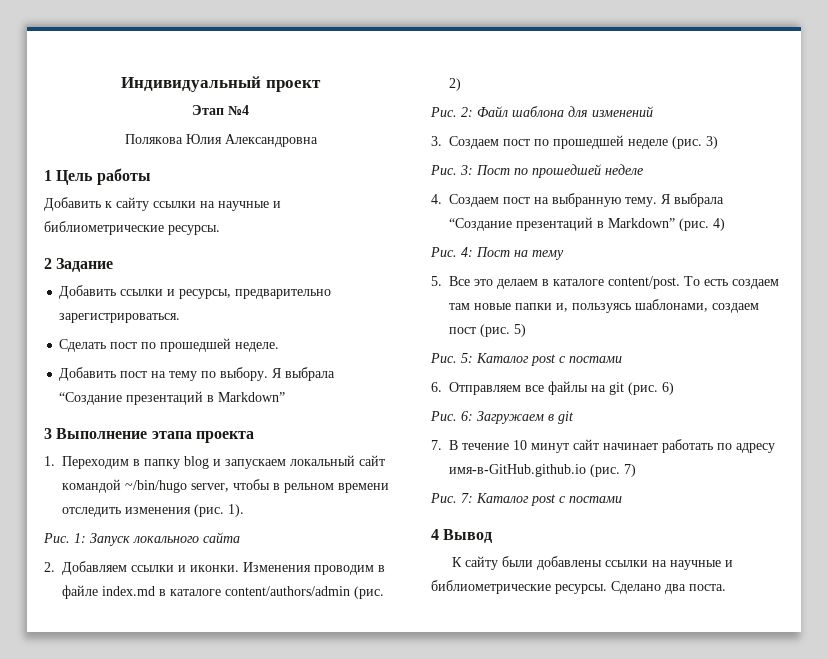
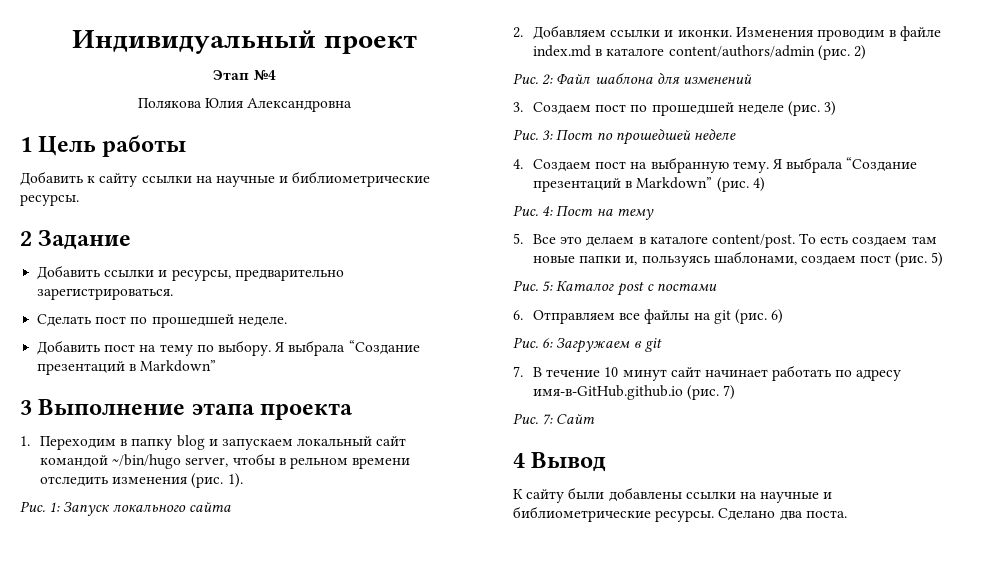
- Рис. 7: Каталог post с постами
+ Рис. 7: Сайт

